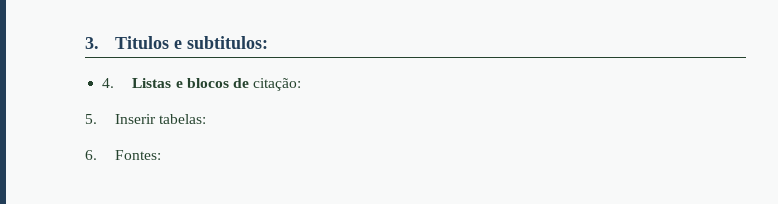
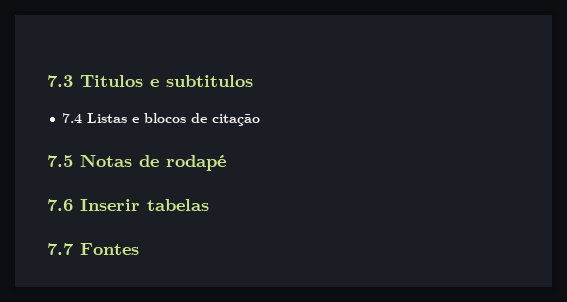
- 3. Titulos e subtitulos:
- 4. Listas e blocos de citação:
- 5. Inserir tabelas:
- 6. Fontes:
+ 7.3 Titulos e subtitulos
+ 7.4 Listas e blocos de citação
+ 7.5 Notas de rodapé
+ 7.6 Inserir tabelas
+ 7.7 Fontes

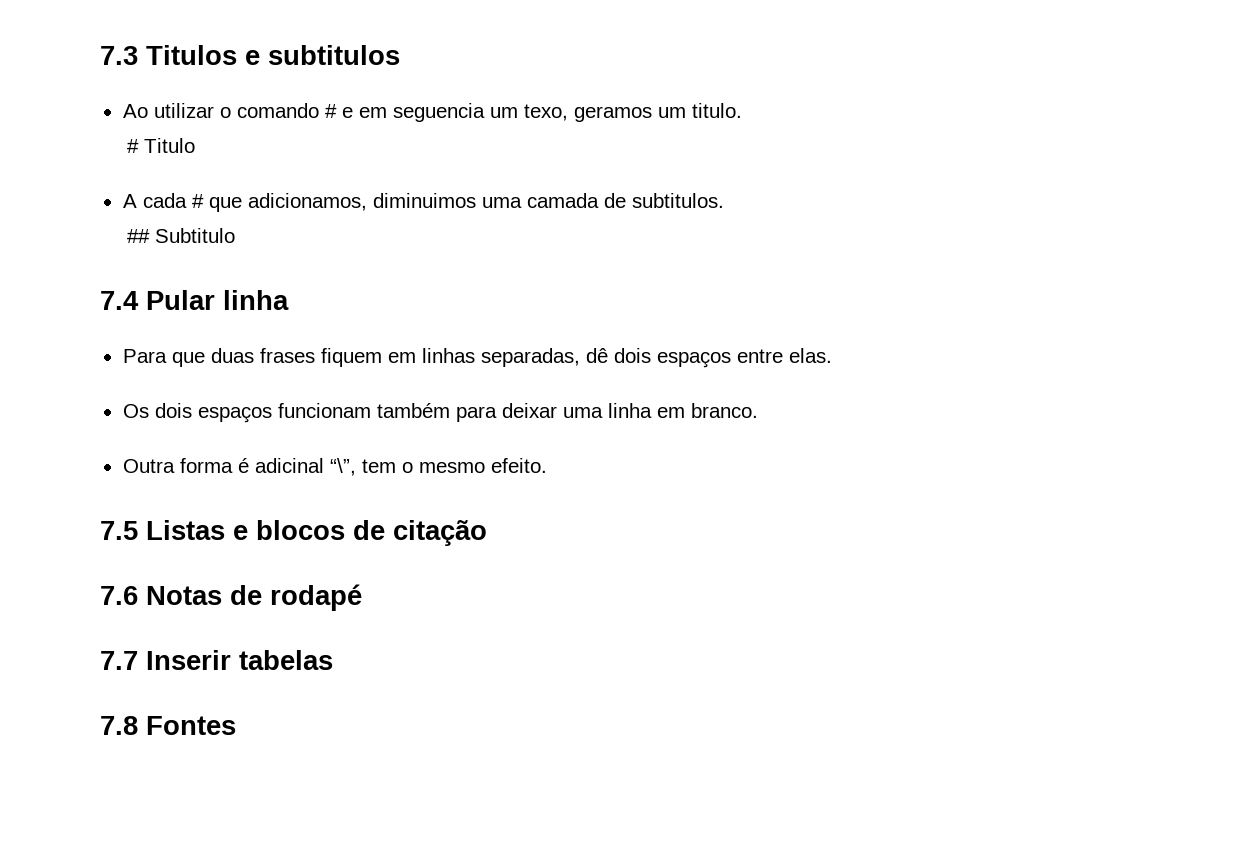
- 7.4 Listas e blocos de citação
+ Ao utilizar o comando # e em seguencia um texo, geramos um titulo.
+ # Titulo
+ A cada # que adicionamos, diminuimos uma camada de subtitulos.
+ ## Subtitulo
+ 7.4 Pular linha
+ Para que duas frases fiquem em linhas separadas, dê dois espaços entre elas.
+ Os dois espaços funcionam também para deixar uma linha em branco.
+ Outra forma é adicinal “\”, tem o mesmo efeito.
+ 7.5 Listas e blocos de citação
- 7.5 Notas de rodapé
+ 7.6 Notas de rodapé
- 7.6 Inserir tabelas
+ 7.7 Inserir tabelas
- 7.7 Fontes
+ 7.8 Fontes

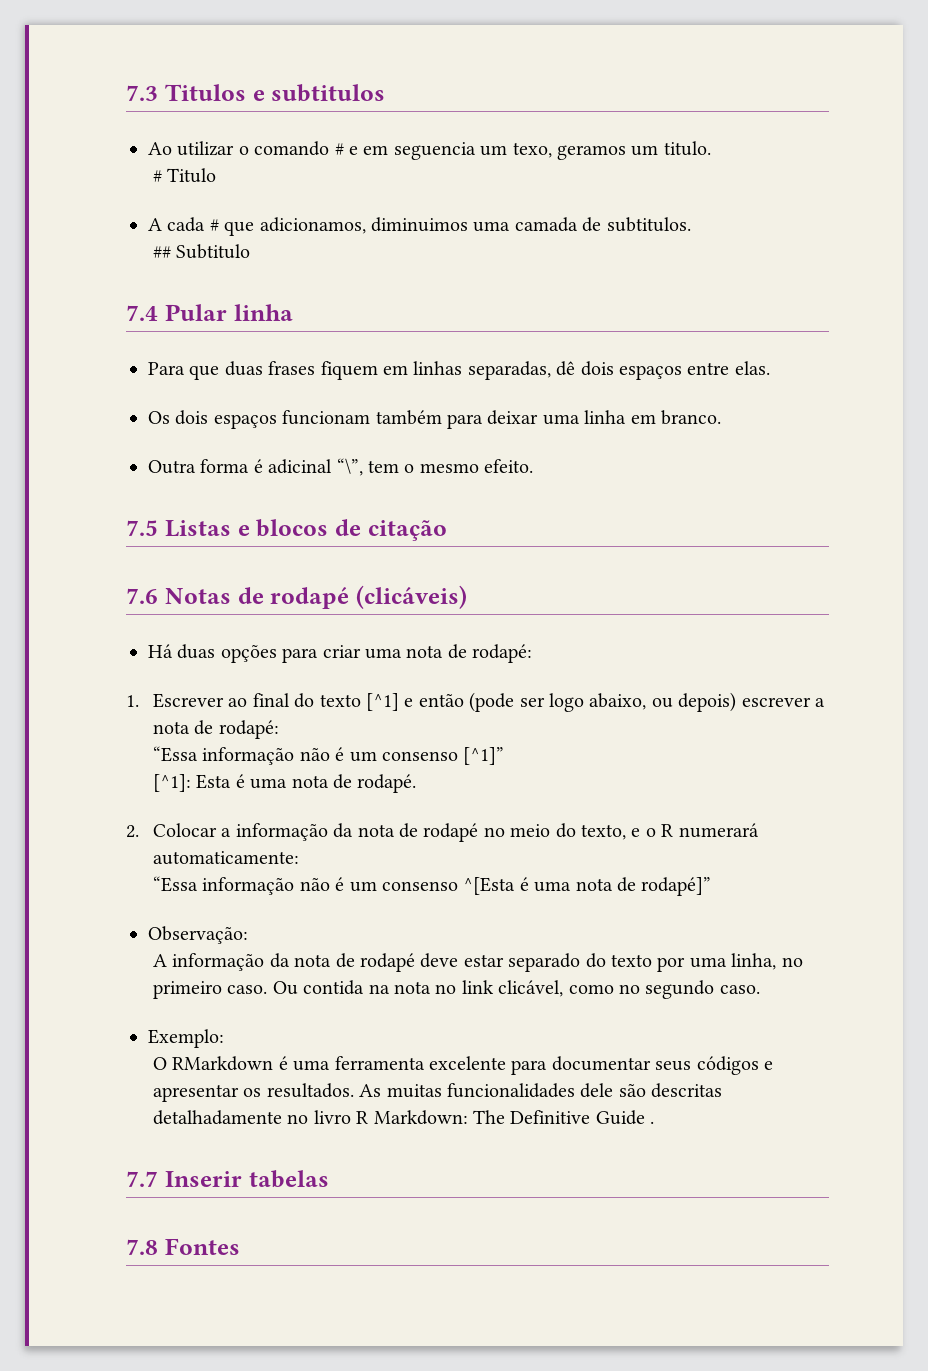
- 7.6 Notas de rodapé
+ 7.6 Notas de rodapé (clicáveis)
+ Há duas opções para criar uma nota de rodapé:
+ 1. Escrever ao final do texto [^1] e então (pode ser logo abaixo, ou depois) escrever a nota de rodapé:
+ “Essa informação não é um consenso [^1]”
+ [^1]: Esta é uma nota de rodapé.
+ 2. Colocar a informação da nota de rodapé no meio do texto, e o R numerará automaticamente:
+ “Essa informação não é um consenso ^[Esta é uma nota de rodapé]”
+ Observação:
+ A informação da nota de rodapé deve estar separado do texto por uma linha, no primeiro caso. Ou contida na nota no link clicável, como no segundo caso.
+ Exemplo:
+ O RMarkdown é uma ferramenta excelente para documentar seus códigos e apresentar os resultados. As muitas funcionalidades dele são descritas detalhadamente no livro R Markdown: The Definitive Guide .

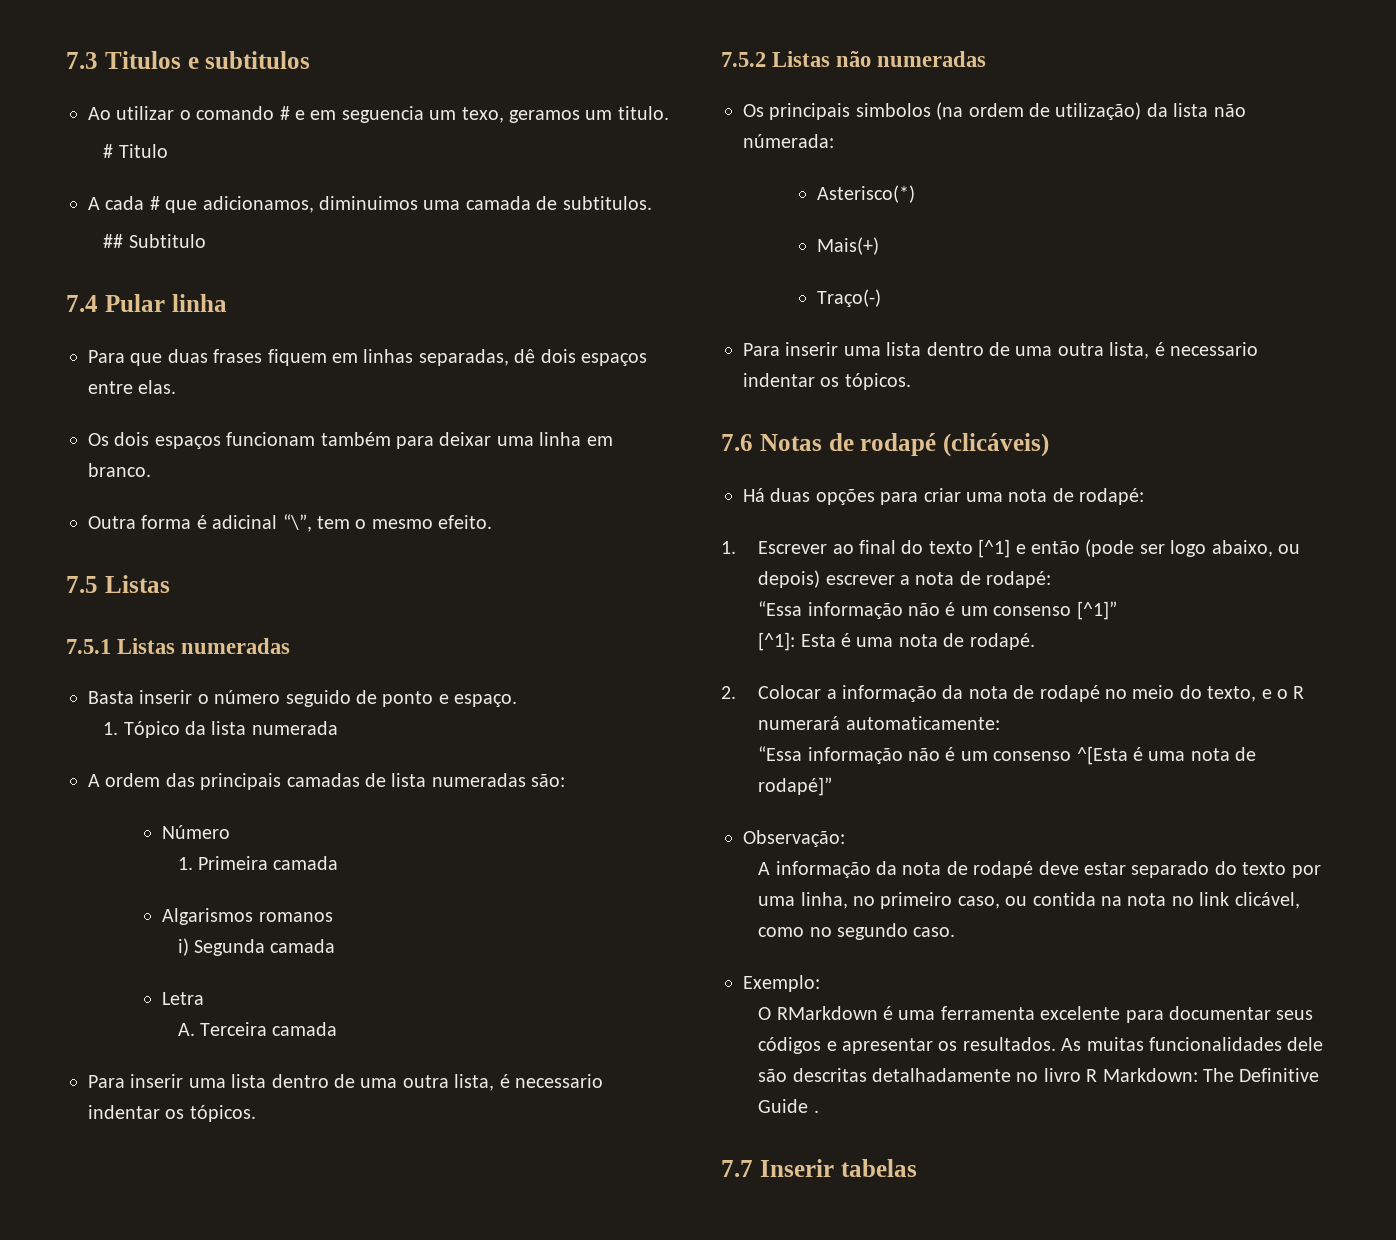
- 7.5 Listas e blocos de citação
+ 7.5 Listas
+ 7.5.1 Listas numeradas
+ Basta inserir o número seguido de ponto e espaço.
+ 1. Tópico da lista numerada
+ A ordem das principais camadas de lista numeradas são:
+ Número
+ 1. Primeira camada
+ Algarismos romanos
+ i) Segunda camada
+ Letra
+ A. Terceira camada
+ Para inserir uma lista dentro de uma outra lista, é necessario indentar os tópicos.
+ 7.5.2 Listas não numeradas
+ Os principais simbolos (na ordem de utilização) da lista não númerada:
+ Asterisco(*)
+ Mais(+)
+ Traço(-)
+ Para inserir uma lista dentro de uma outra lista, é necessario indentar os tópicos.
- A informação da nota de rodapé deve estar separado do texto por uma linha, no primeiro caso. Ou contida na nota no link clicável, como no segundo caso.
+ A informação da nota de rodapé deve estar separado do texto por uma linha, no primeiro caso, ou contida na nota no link clicável, como no segundo caso.
- 7.8 Fontes

